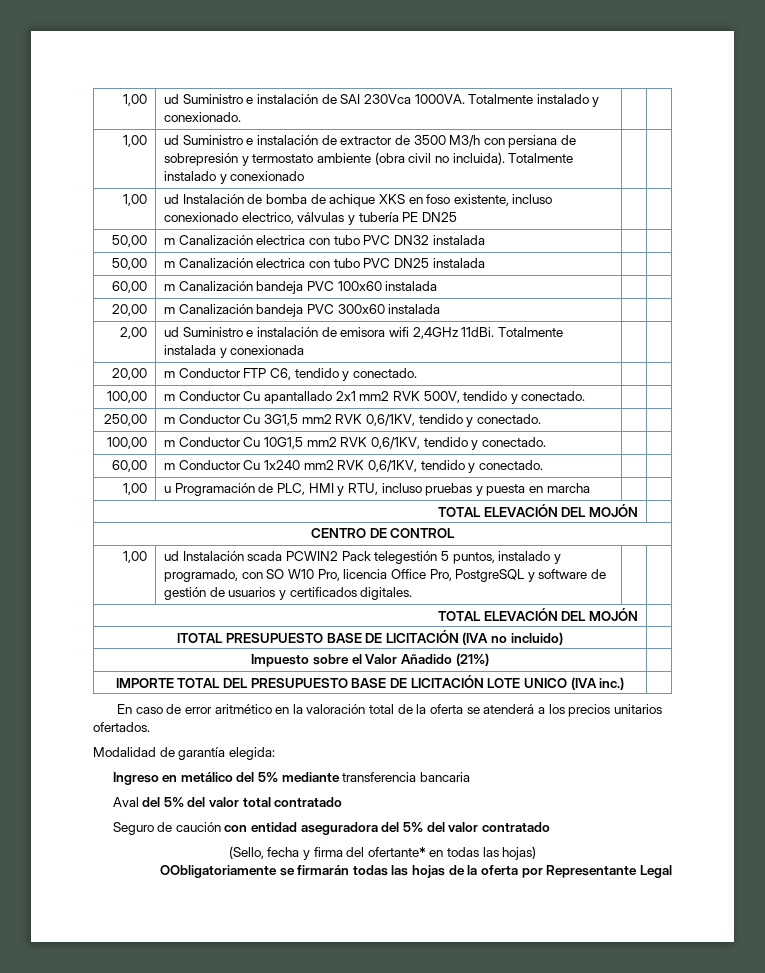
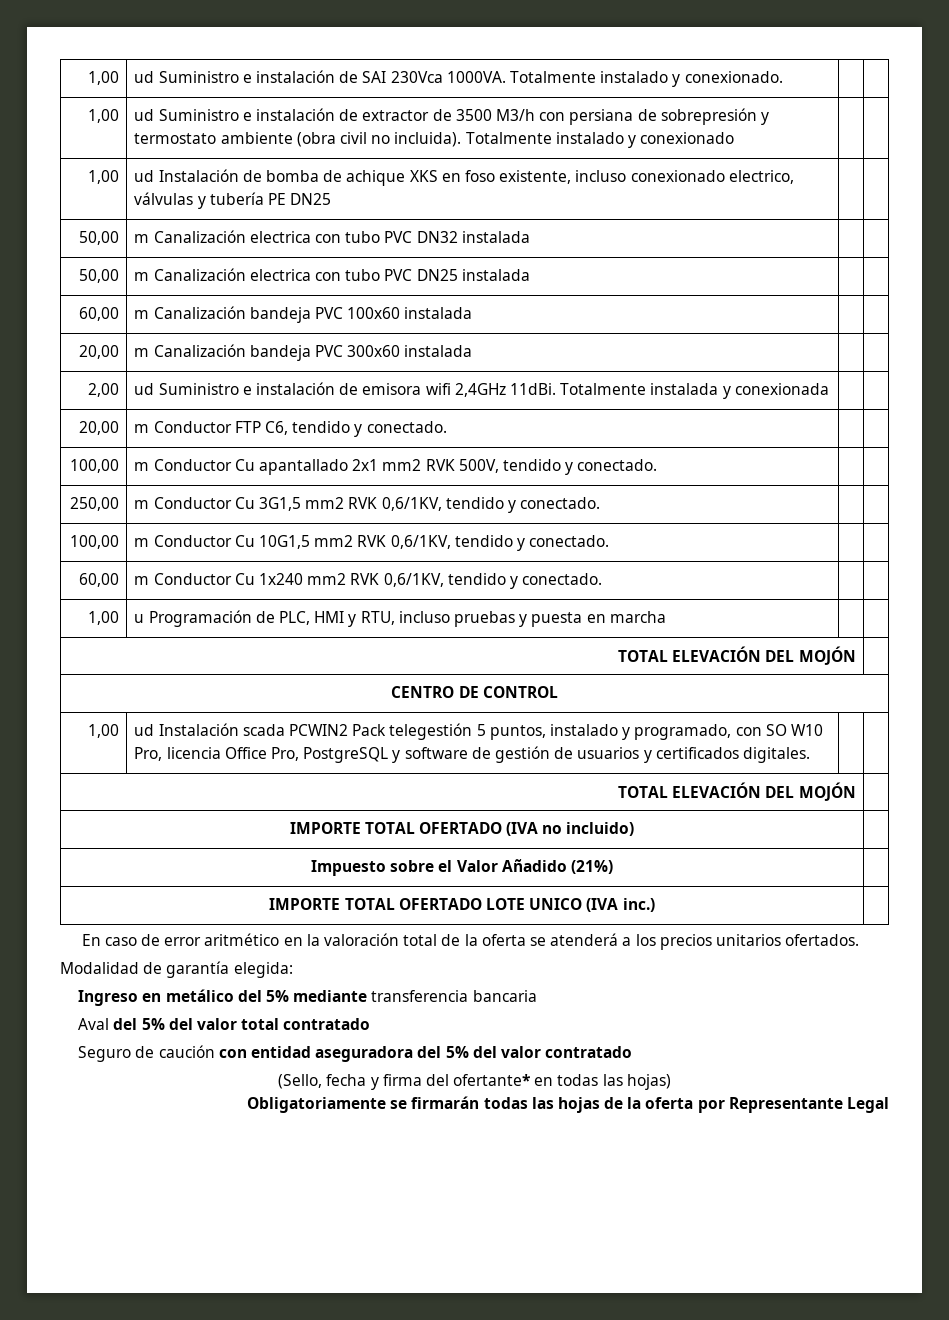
- ITOTAL PRESUPUESTO BASE DE LICITACIÓN (IVA no incluido) |
+ IMPORTE TOTAL OFERTADO (IVA no incluido) |
- IMPORTE TOTAL DEL PRESUPUESTO BASE DE LICITACIÓN LOTE UNICO (IVA inc.) |
+ IMPORTE TOTAL OFERTADO LOTE UNICO (IVA inc.) |
- OObligatoriamente se firmarán todas las hojas de la oferta por Representante Legal
+ Obligatoriamente se firmarán todas las hojas de la oferta por Representante Legal

